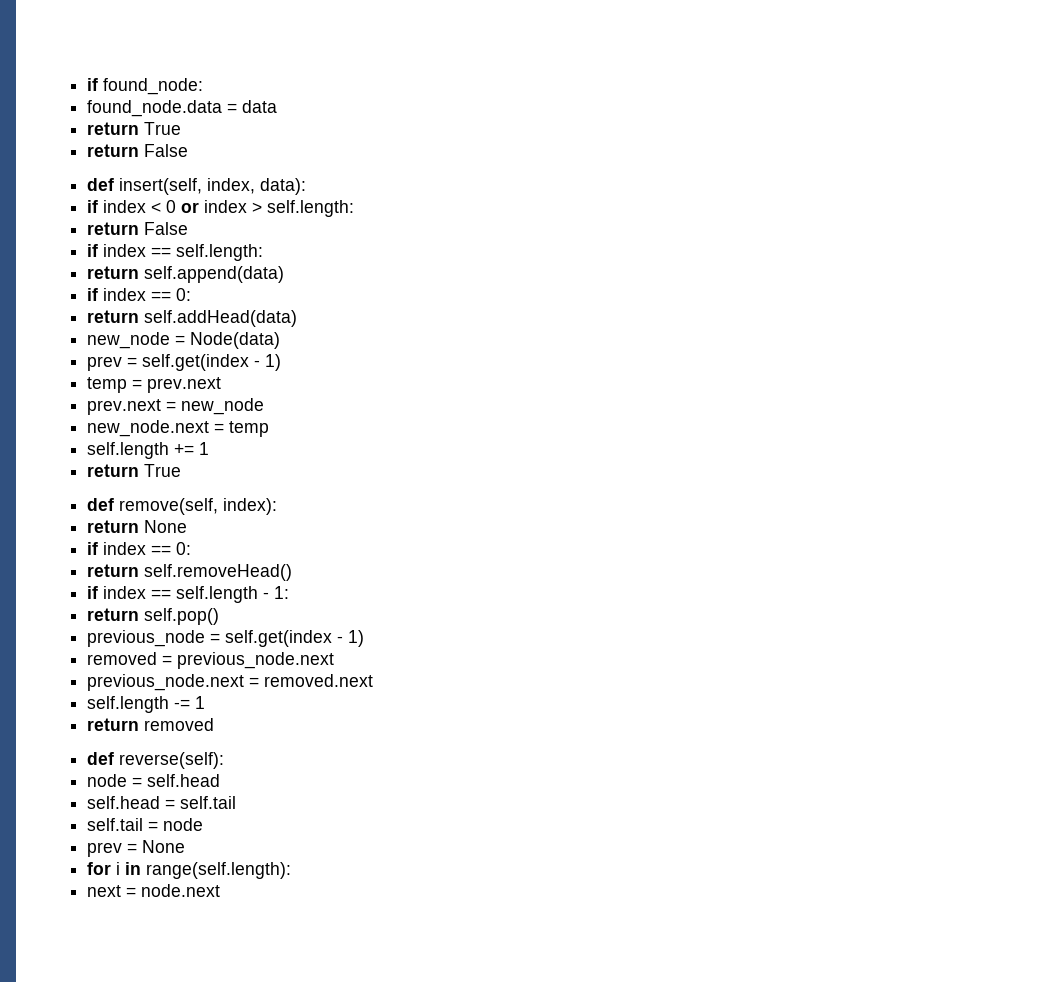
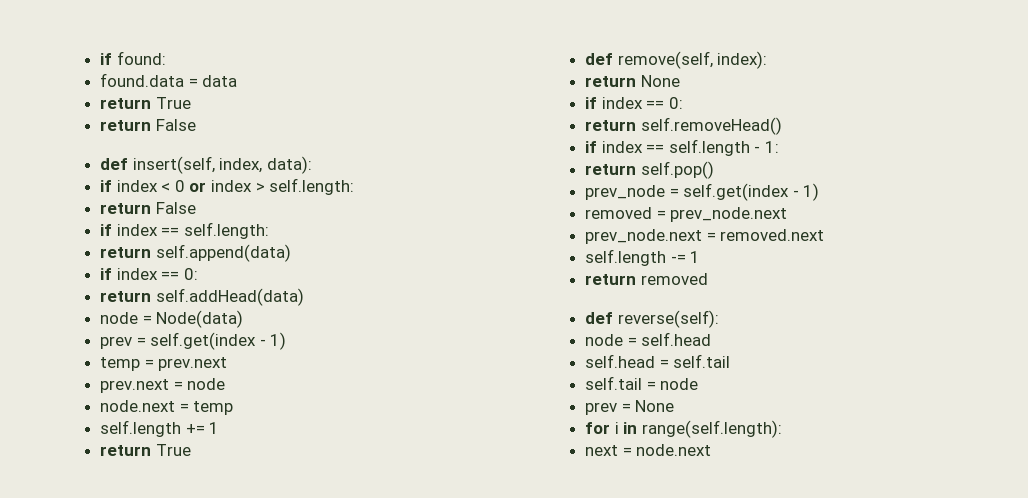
- if found_node:
- found_node.data = data
+ if found:
+ found.data = data
- new_node = Node(data)
+ node = Node(data)
- prev.next = new_node
- new_node.next = temp
+ prev.next = node
+ node.next = temp
- previous_node = self.get(index - 1)
+ prev_node = self.get(index - 1)
- removed = previous_node.next
- previous_node.next = removed.next
+ removed = prev_node.next
+ prev_node.next = removed.next

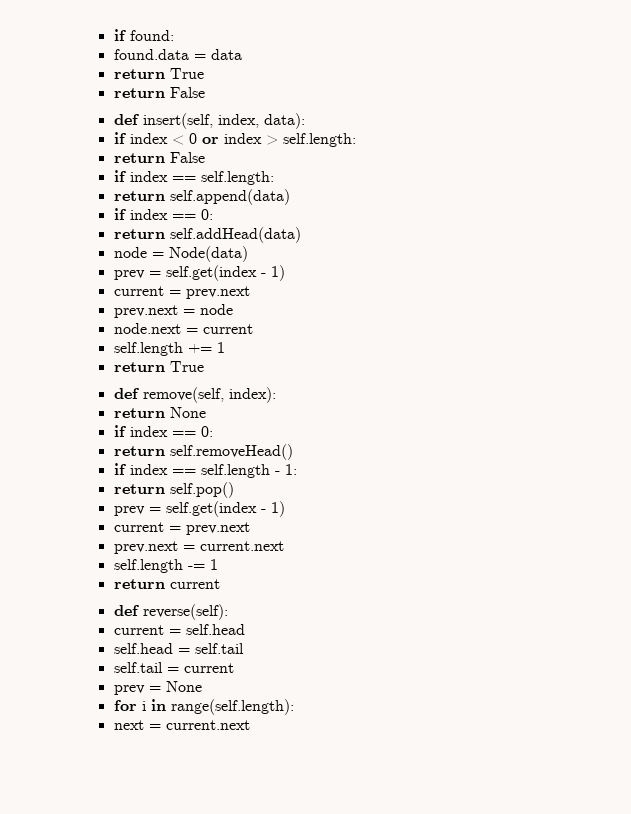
  node = Node(data)
  prev = self.get(index - 1)
- temp = prev.next
+ current = prev.next
- node.next = temp
+ node.next = current
  return self.pop()
- prev_node = self.get(index - 1)
- removed = prev_node.next
- prev_node.next = removed.next
+ prev = self.get(index - 1)
+ current = prev.next
+ prev.next = current.next
- return removed
+ return current
- node = self.head
+ current = self.head
- self.tail = node
+ self.tail = current
- next = node.next
+ next = current.next

